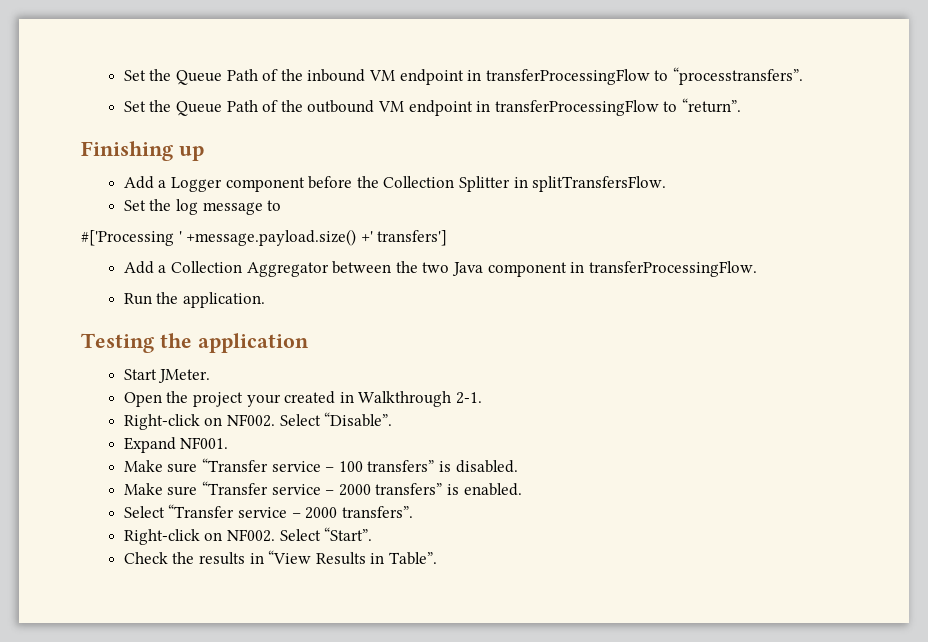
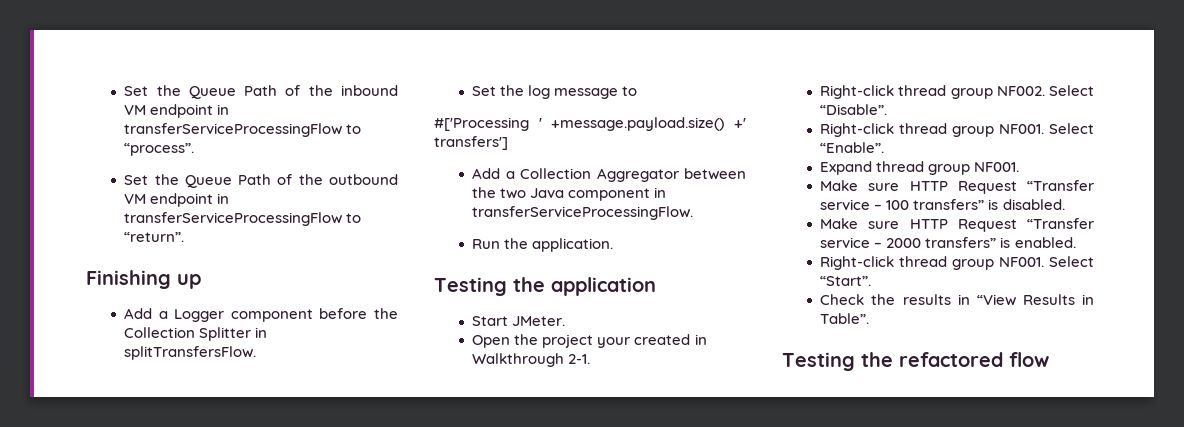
- Set the Queue Path of the inbound VM endpoint in transferProcessingFlow to “processtransfers”.
+ Set the Queue Path of the inbound VM endpoint in transferServiceProcessingFlow to “process”.
- Set the Queue Path of the outbound VM endpoint in transferProcessingFlow to “return”.
+ Set the Queue Path of the outbound VM endpoint in transferServiceProcessingFlow to “return”.
- Add a Collection Aggregator between the two Java component in transferProcessingFlow.
+ Add a Collection Aggregator between the two Java component in transferServiceProcessingFlow.
  Open the project your created in Walkthrough 2-1.
- Right-click on NF002.
+ Right-click thread group NF002.
+ Right-click thread group NF001. Select “Enable”.
- Expand NF001.
+ Expand thread group NF001.
- Make sure “Transfer service – 100 transfers” is disabled.
+ Make sure HTTP Request “Transfer service – 100 transfers” is disabled.
- Make sure “Transfer service – 2000 transfers” is enabled.
- Select “Transfer service – 2000 transfers”.
- Right-click on NF002.
+ Make sure HTTP Request “Transfer service – 2000 transfers” is enabled.
+ Right-click thread group NF001.
+ Testing the refactored flow

